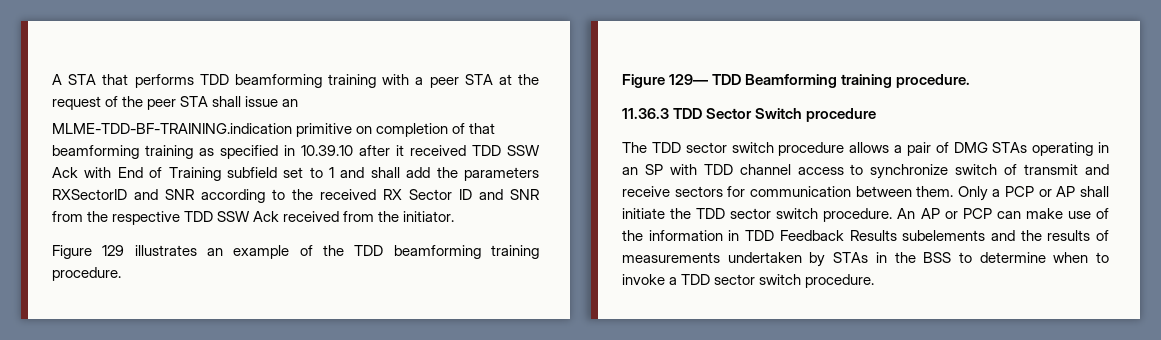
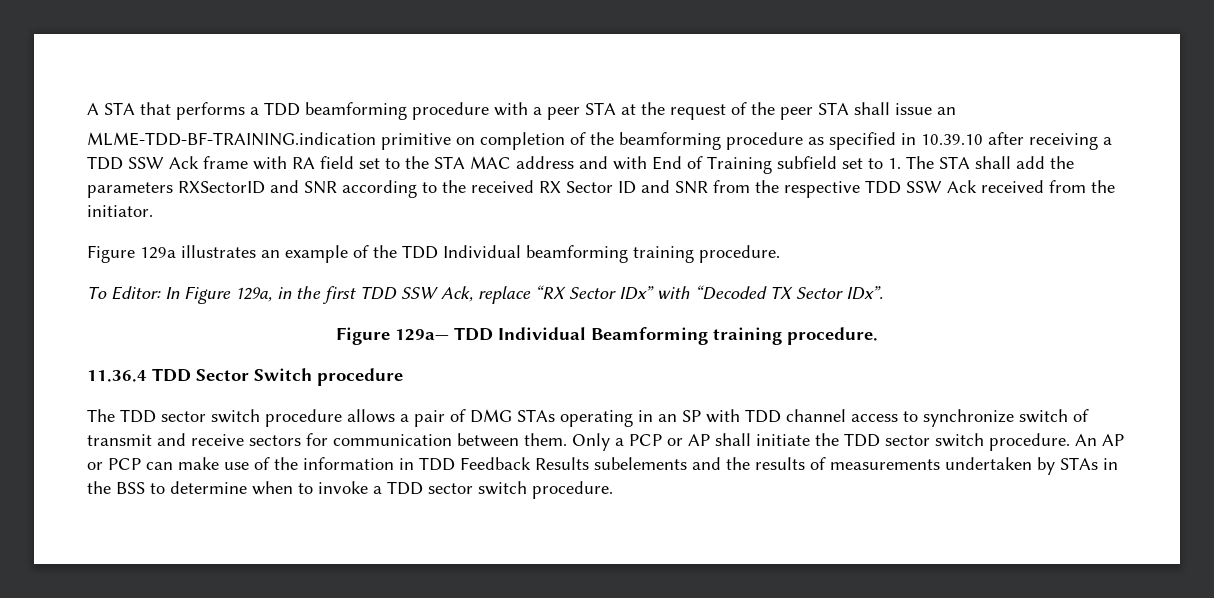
- A STA that performs TDD beamforming training with a peer STA at the request of the peer STA shall issue an
+ A STA that performs a TDD beamforming procedure with a peer STA at the request of the peer STA shall issue an
- MLME-TDD-BF-TRAINING.indication primitive on completion of that beamforming training as specified in 10.39.10 after it received TDD SSW Ack with End of Training subfield set to 1 and shall add the parameters RXSectorID and SNR according to the received RX Sector ID and SNR from the respective TDD SSW Ack received from the initiator.
+ MLME-TDD-BF-TRAINING.indication primitive on completion of the beamforming procedure as specified in 10.39.10 after receiving a TDD SSW Ack frame with RA field set to the STA MAC address and with End of Training subfield set to 1. The STA shall add the parameters RXSectorID and SNR according to the received RX Sector ID and SNR from the respective TDD SSW Ack received from the initiator.
- Figure 129 illustrates an example of the TDD beamforming training procedure.
+ Figure 129a illustrates an example of the TDD Individual beamforming training procedure.
- Figure 129— TDD Beamforming training procedure.
+ To Editor: In Figure 129a, in the first TDD SSW Ack, replace “RX Sector IDx” with “Decoded TX Sector IDx”.
+ Figure 129a— TDD Individual Beamforming training procedure.
- 11.36.3 TDD Sector Switch procedure
+ 11.36.4 TDD Sector Switch procedure

